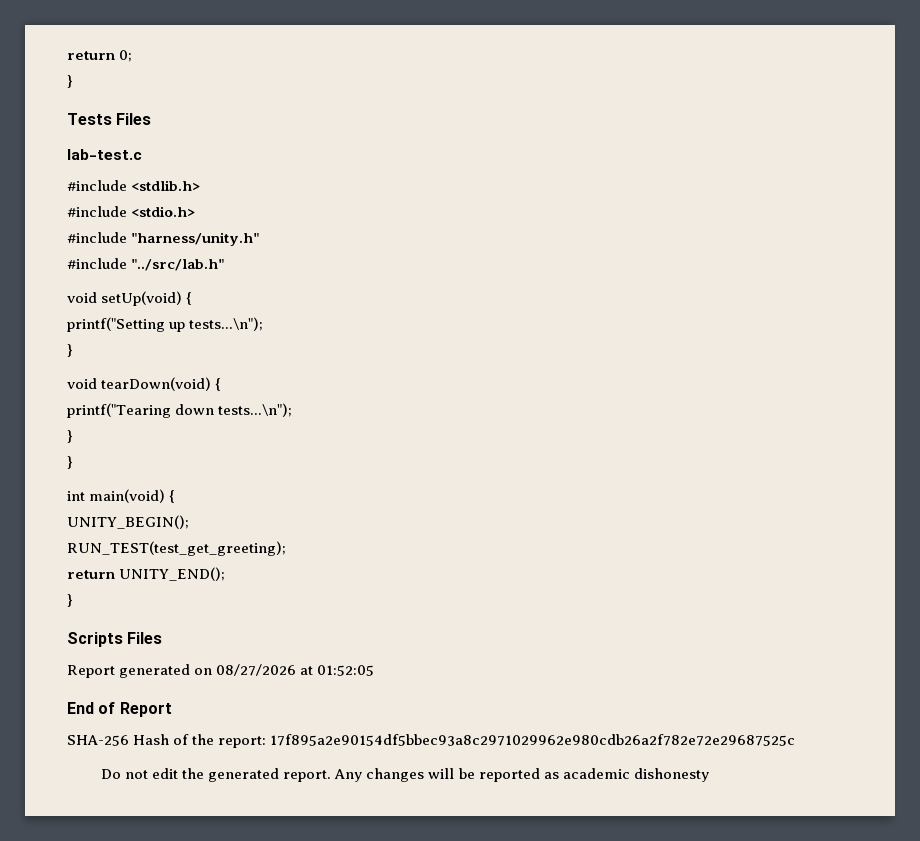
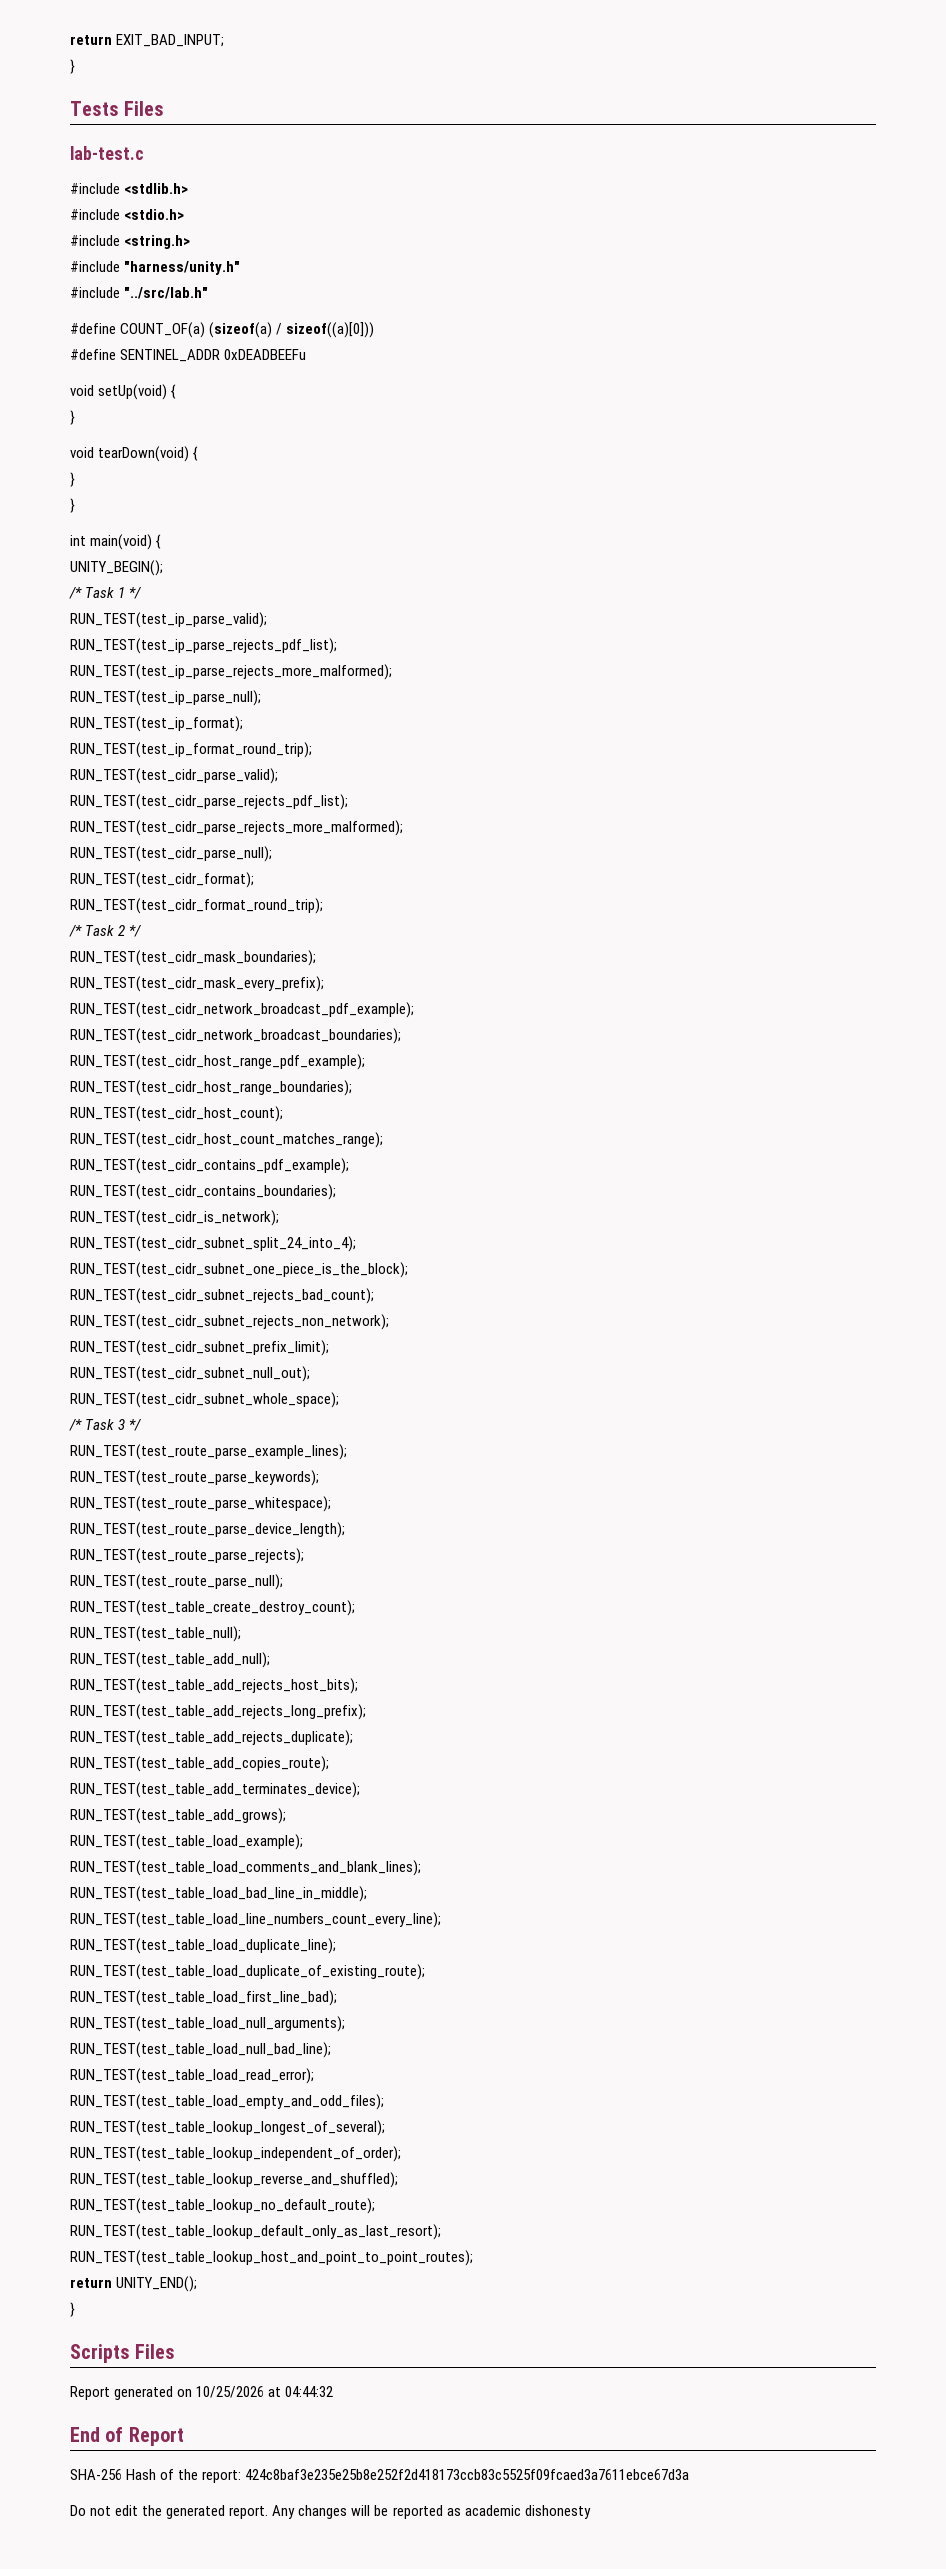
- return 0;
+ return EXIT_BAD_INPUT;
+ #include <string.h>
+ #define COUNT_OF(a) (sizeof(a) / sizeof((a)[0]))
+ #define SENTINEL_ADDR 0xDEADBEEFu
- printf("Setting up tests...\n");
- printf("Tearing down tests...\n");
- RUN_TEST(test_get_greeting);
+ /* Task 1 */
+ RUN_TEST(test_ip_parse_valid);
+ RUN_TEST(test_ip_parse_rejects_pdf_list);
+ RUN_TEST(test_ip_parse_rejects_more_malformed);
+ RUN_TEST(test_ip_parse_null);
+ RUN_TEST(test_ip_format);
+ RUN_TEST(test_ip_format_round_trip);
+ RUN_TEST(test_cidr_parse_valid);
+ RUN_TEST(test_cidr_parse_rejects_pdf_list);
+ RUN_TEST(test_cidr_parse_rejects_more_malformed);
+ RUN_TEST(test_cidr_parse_null);
+ RUN_TEST(test_cidr_format);
+ RUN_TEST(test_cidr_format_round_trip);
+ /* Task 2 */
+ RUN_TEST(test_cidr_mask_boundaries);
+ RUN_TEST(test_cidr_mask_every_prefix);
+ RUN_TEST(test_cidr_network_broadcast_pdf_example);
+ RUN_TEST(test_cidr_network_broadcast_boundaries);
+ RUN_TEST(test_cidr_host_range_pdf_example);
+ RUN_TEST(test_cidr_host_range_boundaries);
+ RUN_TEST(test_cidr_host_count);
+ RUN_TEST(test_cidr_host_count_matches_range);
+ RUN_TEST(test_cidr_contains_pdf_example);
+ RUN_TEST(test_cidr_contains_boundaries);
+ RUN_TEST(test_cidr_is_network);
+ RUN_TEST(test_cidr_subnet_split_24_into_4);
+ RUN_TEST(test_cidr_subnet_one_piece_is_the_block);
+ RUN_TEST(test_cidr_subnet_rejects_bad_count);
+ RUN_TEST(test_cidr_subnet_rejects_non_network);
+ RUN_TEST(test_cidr_subnet_prefix_limit);
+ RUN_TEST(test_cidr_subnet_null_out);
+ RUN_TEST(test_cidr_subnet_whole_space);
+ /* Task 3 */
+ RUN_TEST(test_route_parse_example_lines);
+ RUN_TEST(test_route_parse_keywords);
+ RUN_TEST(test_route_parse_whitespace);
+ RUN_TEST(test_route_parse_device_length);
+ RUN_TEST(test_route_parse_rejects);
+ RUN_TEST(test_route_parse_null);
+ RUN_TEST(test_table_create_destroy_count);
+ RUN_TEST(test_table_null);
+ RUN_TEST(test_table_add_null);
+ RUN_TEST(test_table_add_rejects_host_bits);
+ RUN_TEST(test_table_add_rejects_long_prefix);
+ RUN_TEST(test_table_add_rejects_duplicate);
+ RUN_TEST(test_table_add_copies_route);
+ RUN_TEST(test_table_add_terminates_device);
+ RUN_TEST(test_table_add_grows);
+ RUN_TEST(test_table_load_example);
+ RUN_TEST(test_table_load_comments_and_blank_lines);
+ RUN_TEST(test_table_load_bad_line_in_middle);
+ RUN_TEST(test_table_load_line_numbers_count_every_line);
+ RUN_TEST(test_table_load_duplicate_line);
+ RUN_TEST(test_table_load_duplicate_of_existing_route);
+ RUN_TEST(test_table_load_first_line_bad);
+ RUN_TEST(test_table_load_null_arguments);
+ RUN_TEST(test_table_load_null_bad_line);
+ RUN_TEST(test_table_load_read_error);
+ RUN_TEST(test_table_load_empty_and_odd_files);
+ RUN_TEST(test_table_lookup_longest_of_several);
+ RUN_TEST(test_table_lookup_independent_of_order);
+ RUN_TEST(test_table_lookup_reverse_and_shuffled);
+ RUN_TEST(test_table_lookup_no_default_route);
+ RUN_TEST(test_table_lookup_default_only_as_last_resort);
+ RUN_TEST(test_table_lookup_host_and_point_to_point_routes);
- Report generated on 08/27/2026 at 01:52:05
+ Report generated on 10/25/2026 at 04:44:32
- SHA-256 Hash of the report: 17f895a2e90154df5bbec93a8c2971029962e980cdb26a2f782e72e29687525c
+ SHA-256 Hash of the report: 424c8baf3e235e25b8e252f2d418173ccb83c5525f09fcaed3a7611ebce67d3a

